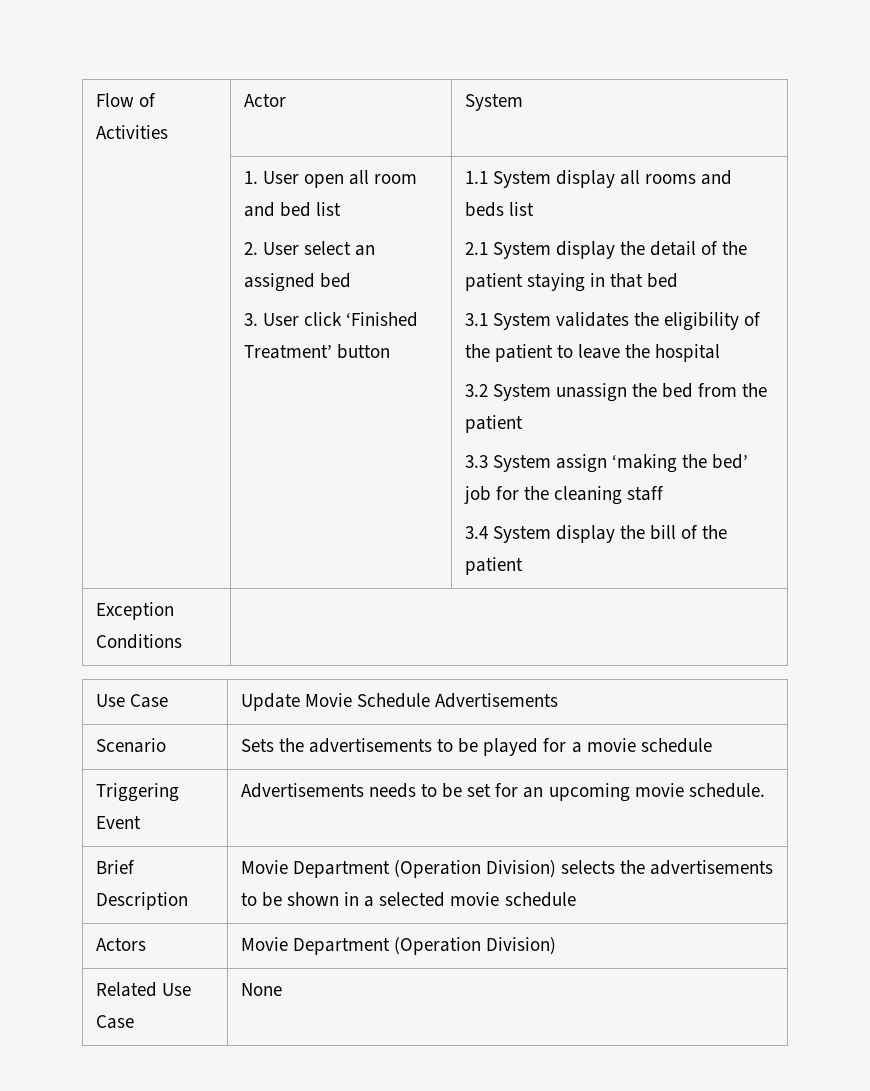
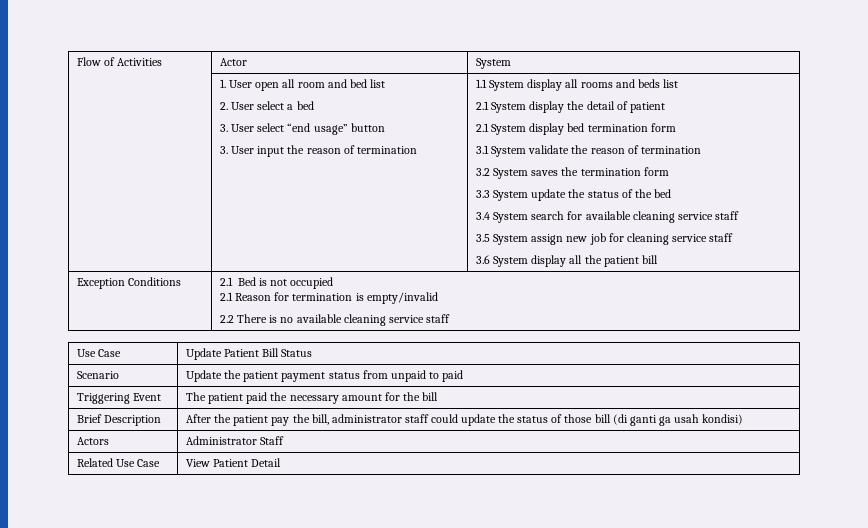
- 2. User select an assigned bed
+ 2. User select a bed
- 3. User click ‘Finished Treatment’ button
+ 3. User select “end usage” button
+ 3. User input the reason of termination
- 2.1 System display the detail of the patient staying in that bed
+ 2.1 System display the detail of patient
+ 2.1 System display bed termination form
- 3.1 System validates the eligibility of the patient to leave the hospital
- 3.2 System unassign the bed from the patient
- 3.3 System assign ‘making the bed’ job for the cleaning staff
- 3.4 System display the bill of the patient
+ 3.1 System validate the reason of termination
+ 3.2 System saves the termination form
+ 3.3 System update the status of the bed
+ 3.4 System search for available cleaning service staff
+ 3.5 System assign new job for cleaning service staff
+ 3.6 System display all the patient bill
- Exception Conditions |
- Use Case | Update Movie Schedule Advertisements
- Scenario | Sets the advertisements to be played for a movie schedule
- Triggering Event | Advertisements needs to be set for an upcoming movie schedule.
- Brief Description | Movie Department (Operation Division) selects the advertisements to be shown in a selected movie schedule
- Actors | Movie Department (Operation Division)
+ Exception Conditions | 2.1 Bed is not occupied
+ 2.1 Reason for termination is empty/invalid
+ 2.2 There is no available cleaning service staff
+ Use Case | Update Patient Bill Status
+ Scenario | Update the patient payment status from unpaid to paid
+ Triggering Event | The patient paid the necessary amount for the bill
+ Brief Description | After the patient pay the bill, administrator staff could update the status of those bill (di ganti ga usah kondisi)
+ Actors | Administrator Staff
- Related Use Case | None
+ Related Use Case | View Patient Detail

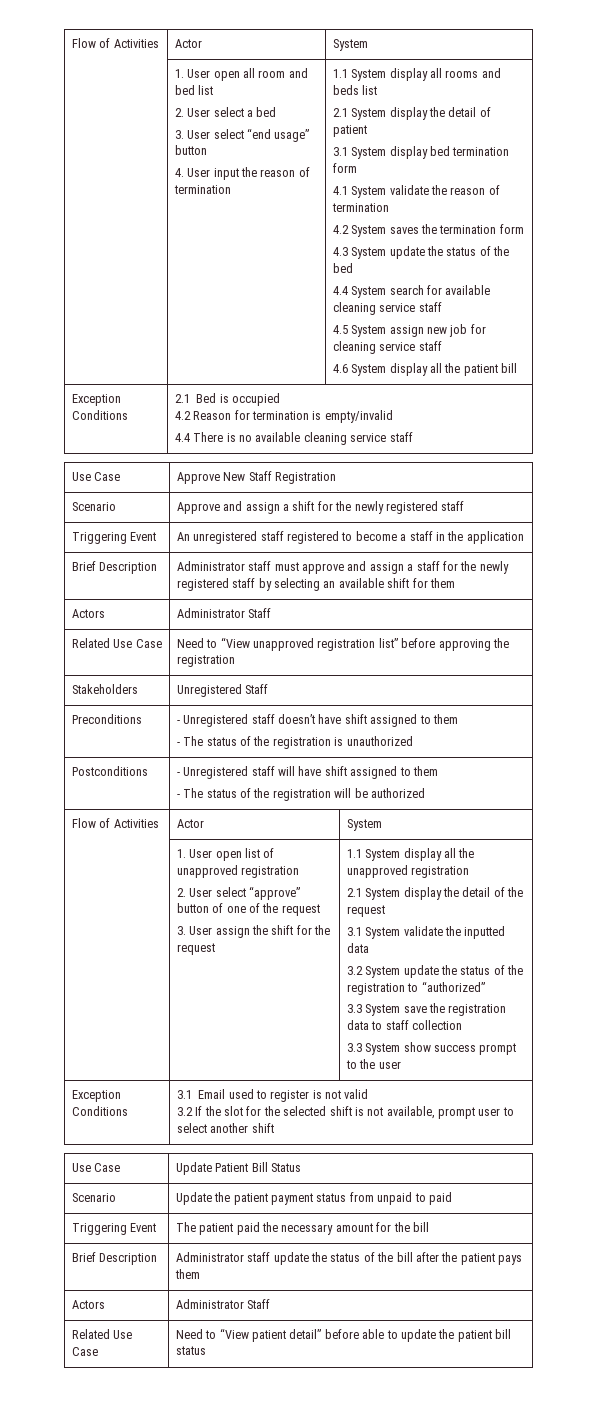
- 3. User input the reason of termination
+ 4. User input the reason of termination
- 2.1 System display bed termination form
+ 3.1 System display bed termination form
- 3.1 System validate the reason of termination
+ 4.1 System validate the reason of termination
- 3.2 System saves the termination form
+ 4.2 System saves the termination form
- 3.3 System update the status of the bed
+ 4.3 System update the status of the bed
- 3.4 System search for available cleaning service staff
+ 4.4 System search for available cleaning service staff
- 3.5 System assign new job for cleaning service staff
+ 4.5 System assign new job for cleaning service staff
- 3.6 System display all the patient bill
+ 4.6 System display all the patient bill
- Exception Conditions | 2.1 Bed is not occupied
- 2.1 Reason for termination is empty/invalid
- 2.2 There is no available cleaning service staff
+ Exception Conditions | 2.1 Bed is occupied
+ 4.2 Reason for termination is empty/invalid
+ 4.4 There is no available cleaning service staff
+ Use Case | Approve New Staff Registration
+ Scenario | Approve and assign a shift for the newly registered staff
+ Triggering Event | An unregistered staff registered to become a staff in the application
+ Brief Description | Administrator staff must approve and assign a staff for the newly registered staff by selecting an available shift for them
+ Actors | Administrator Staff
+ Related Use Case | Need to “View unapproved registration list” before approving the registration
+ Stakeholders | Unregistered Staff
+ Preconditions | - Unregistered staff doesn’t have shift assigned to them
+ - The status of the registration is unauthorized
+ Postconditions | - Unregistered staff will have shift assigned to them
+ - The status of the registration will be authorized
+ Flow of Activities | Actor | System
+ | 1. User open list of unapproved registration
+ 2. User select “approve” button of one of the request
+ 3. User assign the shift for the request | 1.1 System display all the unapproved registration
+ 2.1 System display the detail of the request
+ 3.1 System validate the inputted data
+ 3.2 System update the status of the registration to “authorized”
+ 3.3 System save the registration data to staff collection
+ 3.3 System show success prompt to the user
+ Exception Conditions | 3.1 Email used to register is not valid
+ 3.2 If the slot for the selected shift is not available, prompt user to select another shift
- Brief Description | After the patient pay the bill, administrator staff could update the status of those bill (di ganti ga usah kondisi)
+ Brief Description | Administrator staff update the status of the bill after the patient pays them
  Actors | Administrator Staff
- Related Use Case | View Patient Detail
+ Related Use Case | Need to “View patient detail” before able to update the patient bill status

